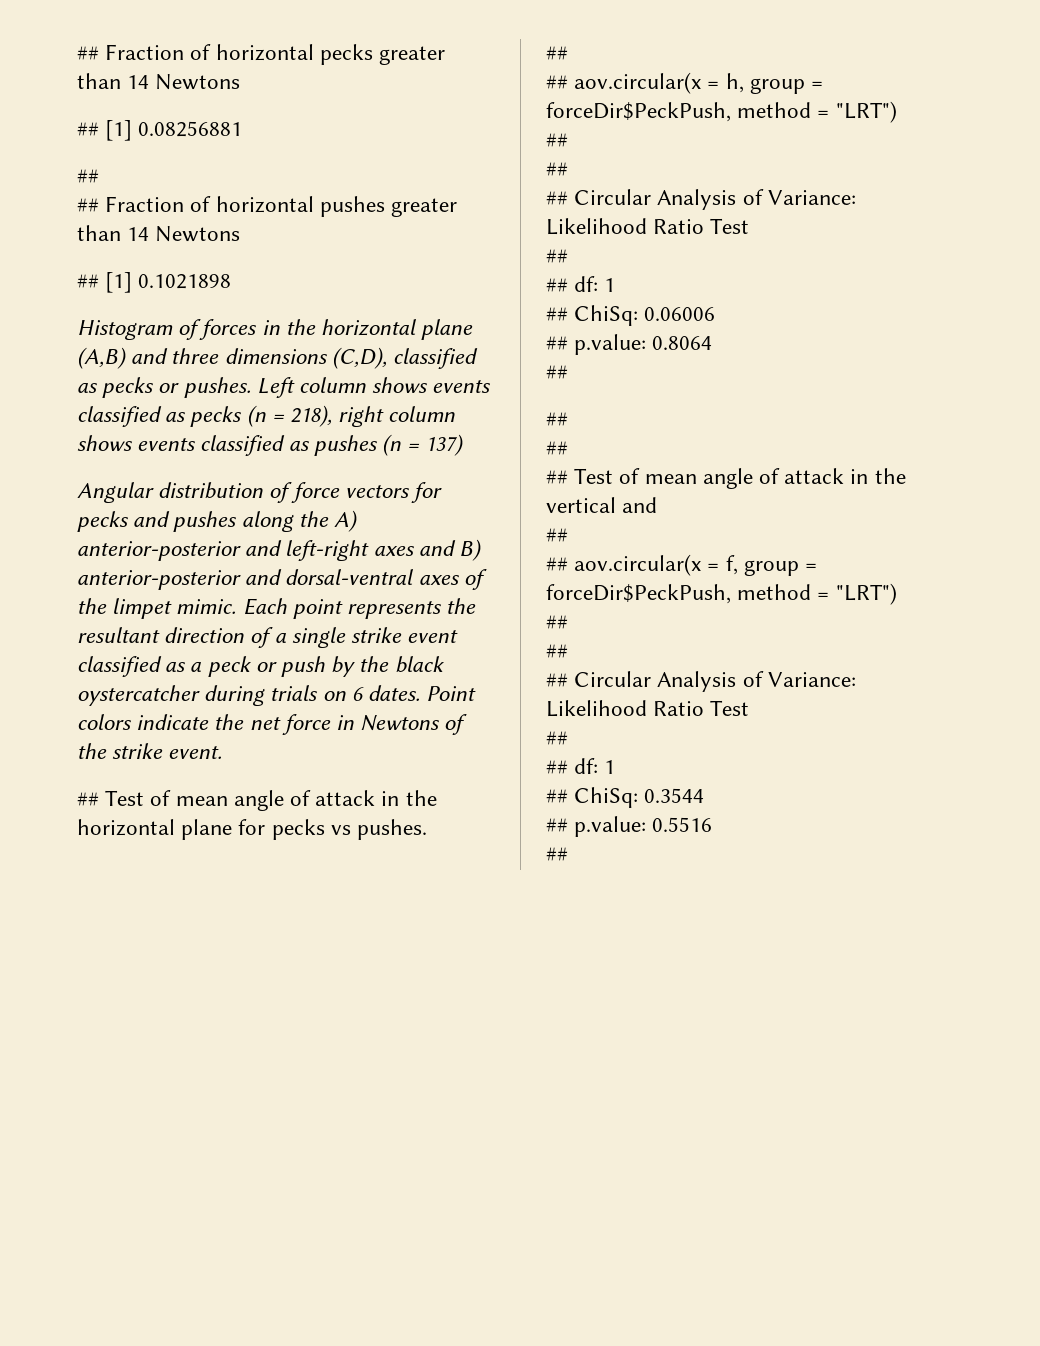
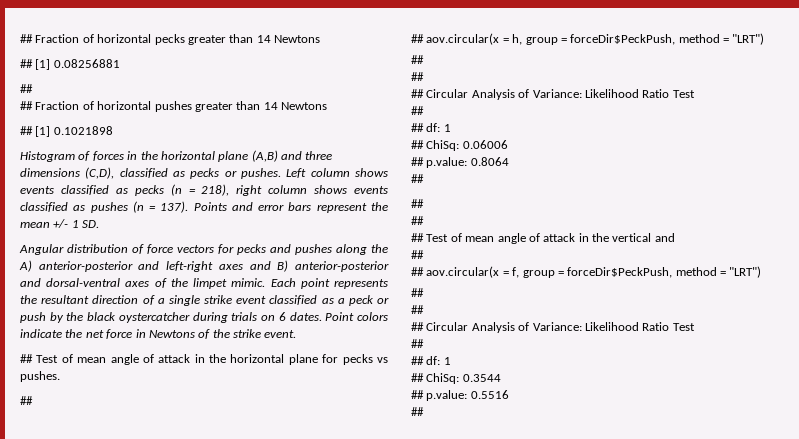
- Left column shows events classified as pecks (n = 218), right column shows events classified as pushes (n = 137)
+ Left column shows events classified as pecks (n = 218), right column shows events classified as pushes (n = 137). Points and error bars represent the mean +/- 1 SD.

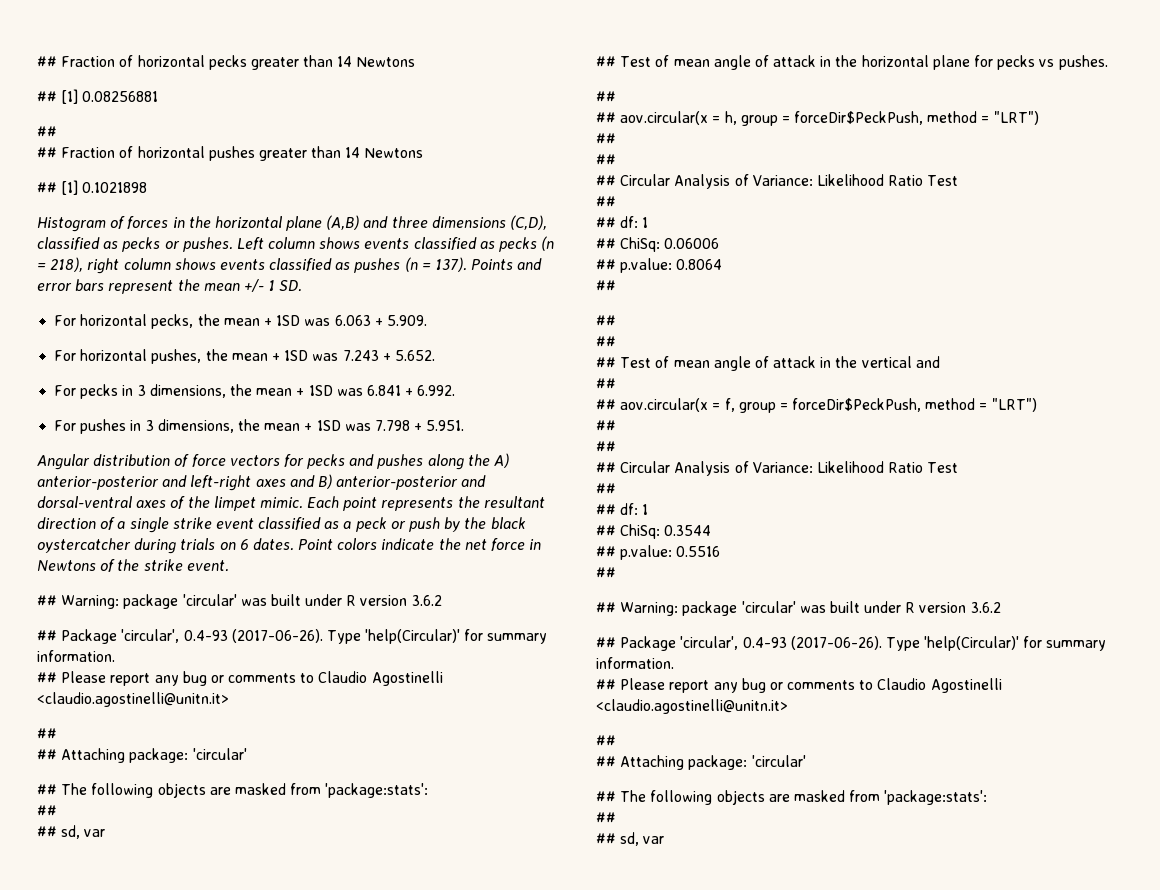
+ For horizontal pecks, the mean + 1SD was 6.063 + 5.909.
+ For horizontal pushes, the mean + 1SD was 7.243 + 5.652.
+ For pecks in 3 dimensions, the mean + 1SD was 6.841 + 6.992.
+ For pushes in 3 dimensions, the mean + 1SD was 7.798 + 5.951.
  Point colors indicate the net force in Newtons of the strike event.
+ ## Warning: package 'circular' was built under R version 3.6.2
+ ## Package 'circular', 0.4-93 (2017-06-26). Type 'help(Circular)' for summary information.
+ ## Please report any bug or comments to Claudio Agostinelli <claudio.agostinelli@unitn.it>
+ ##
+ ## Attaching package: 'circular'
+ ## The following objects are masked from 'package:stats':
+ ##
+ ## sd, var
  ## p.value: 0.5516
  ##
+ ## Warning: package 'circular' was built under R version 3.6.2
+ ## Package 'circular', 0.4-93 (2017-06-26). Type 'help(Circular)' for summary information.
+ ## Please report any bug or comments to Claudio Agostinelli <claudio.agostinelli@unitn.it>
+ ##
+ ## Attaching package: 'circular'
+ ## The following objects are masked from 'package:stats':
+ ##
+ ## sd, var

